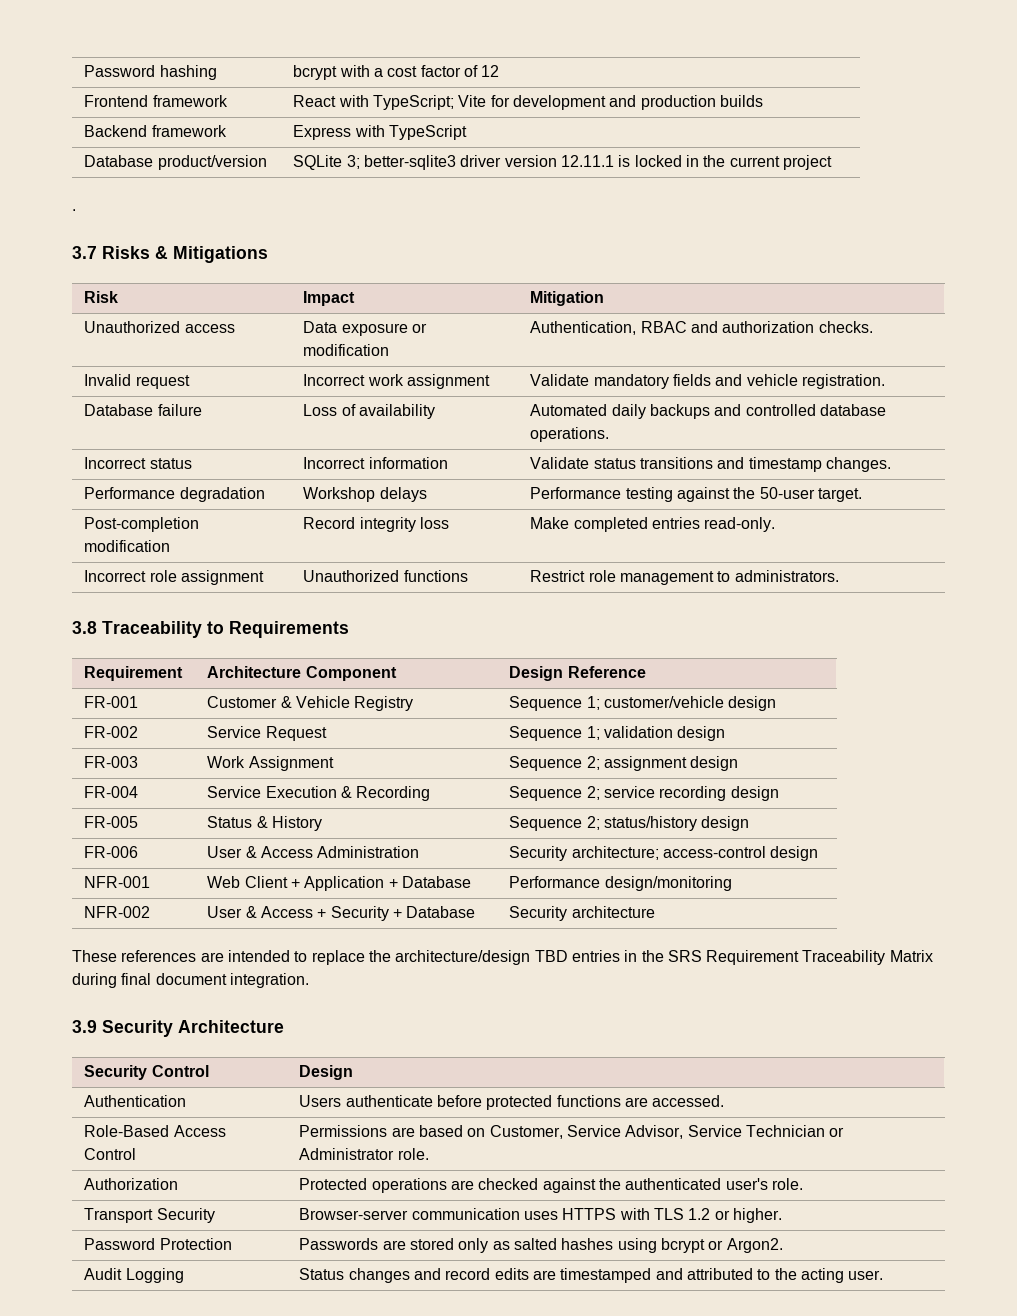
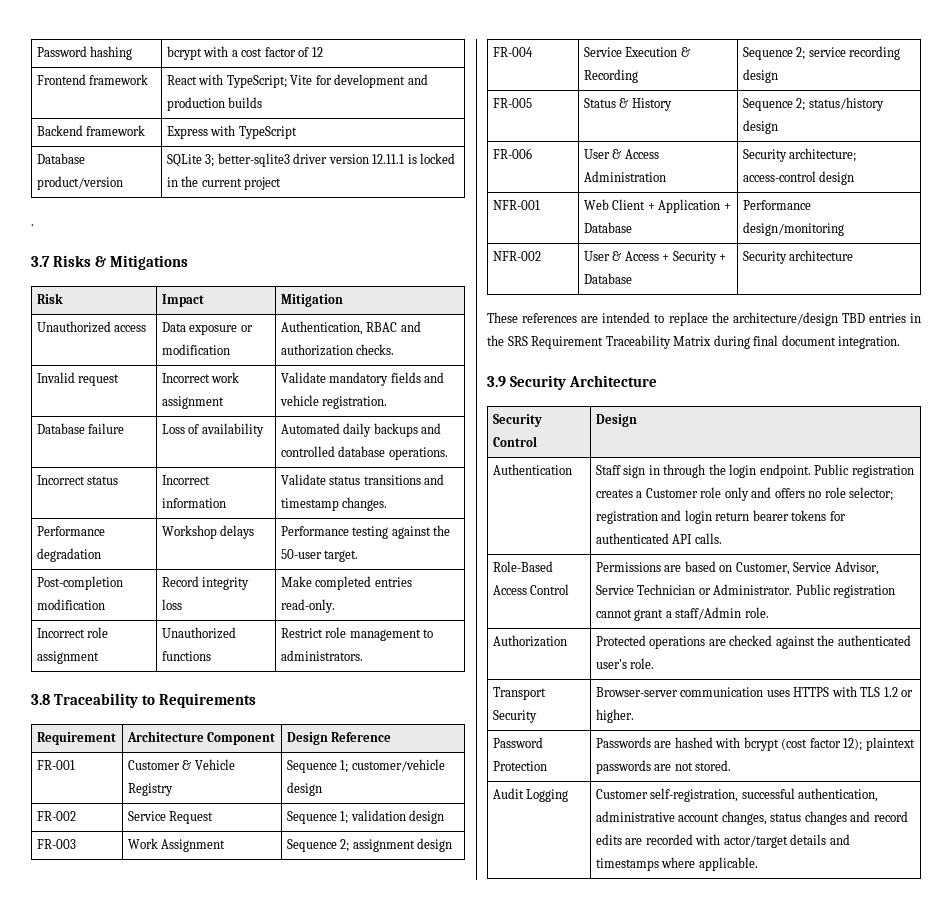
- Authentication | Users authenticate before protected functions are accessed.
+ Authentication | Staff sign in through the login endpoint. Public registration creates a Customer role only and offers no role selector; registration and login return bearer tokens for authenticated API calls.
- Role-Based Access Control | Permissions are based on Customer, Service Advisor, Service Technician or Administrator role.
+ Role-Based Access Control | Permissions are based on Customer, Service Advisor, Service Technician or Administrator. Public registration cannot grant a staff/Admin role.
- Password Protection | Passwords are stored only as salted hashes using bcrypt or Argon2.
- Audit Logging | Status changes and record edits are timestamped and attributed to the acting user.
+ Password Protection | Passwords are hashed with bcrypt (cost factor 12); plaintext passwords are not stored.
+ Audit Logging | Customer self-registration, successful authentication, administrative account changes, status changes and record edits are recorded with actor/target details and timestamps where applicable.

